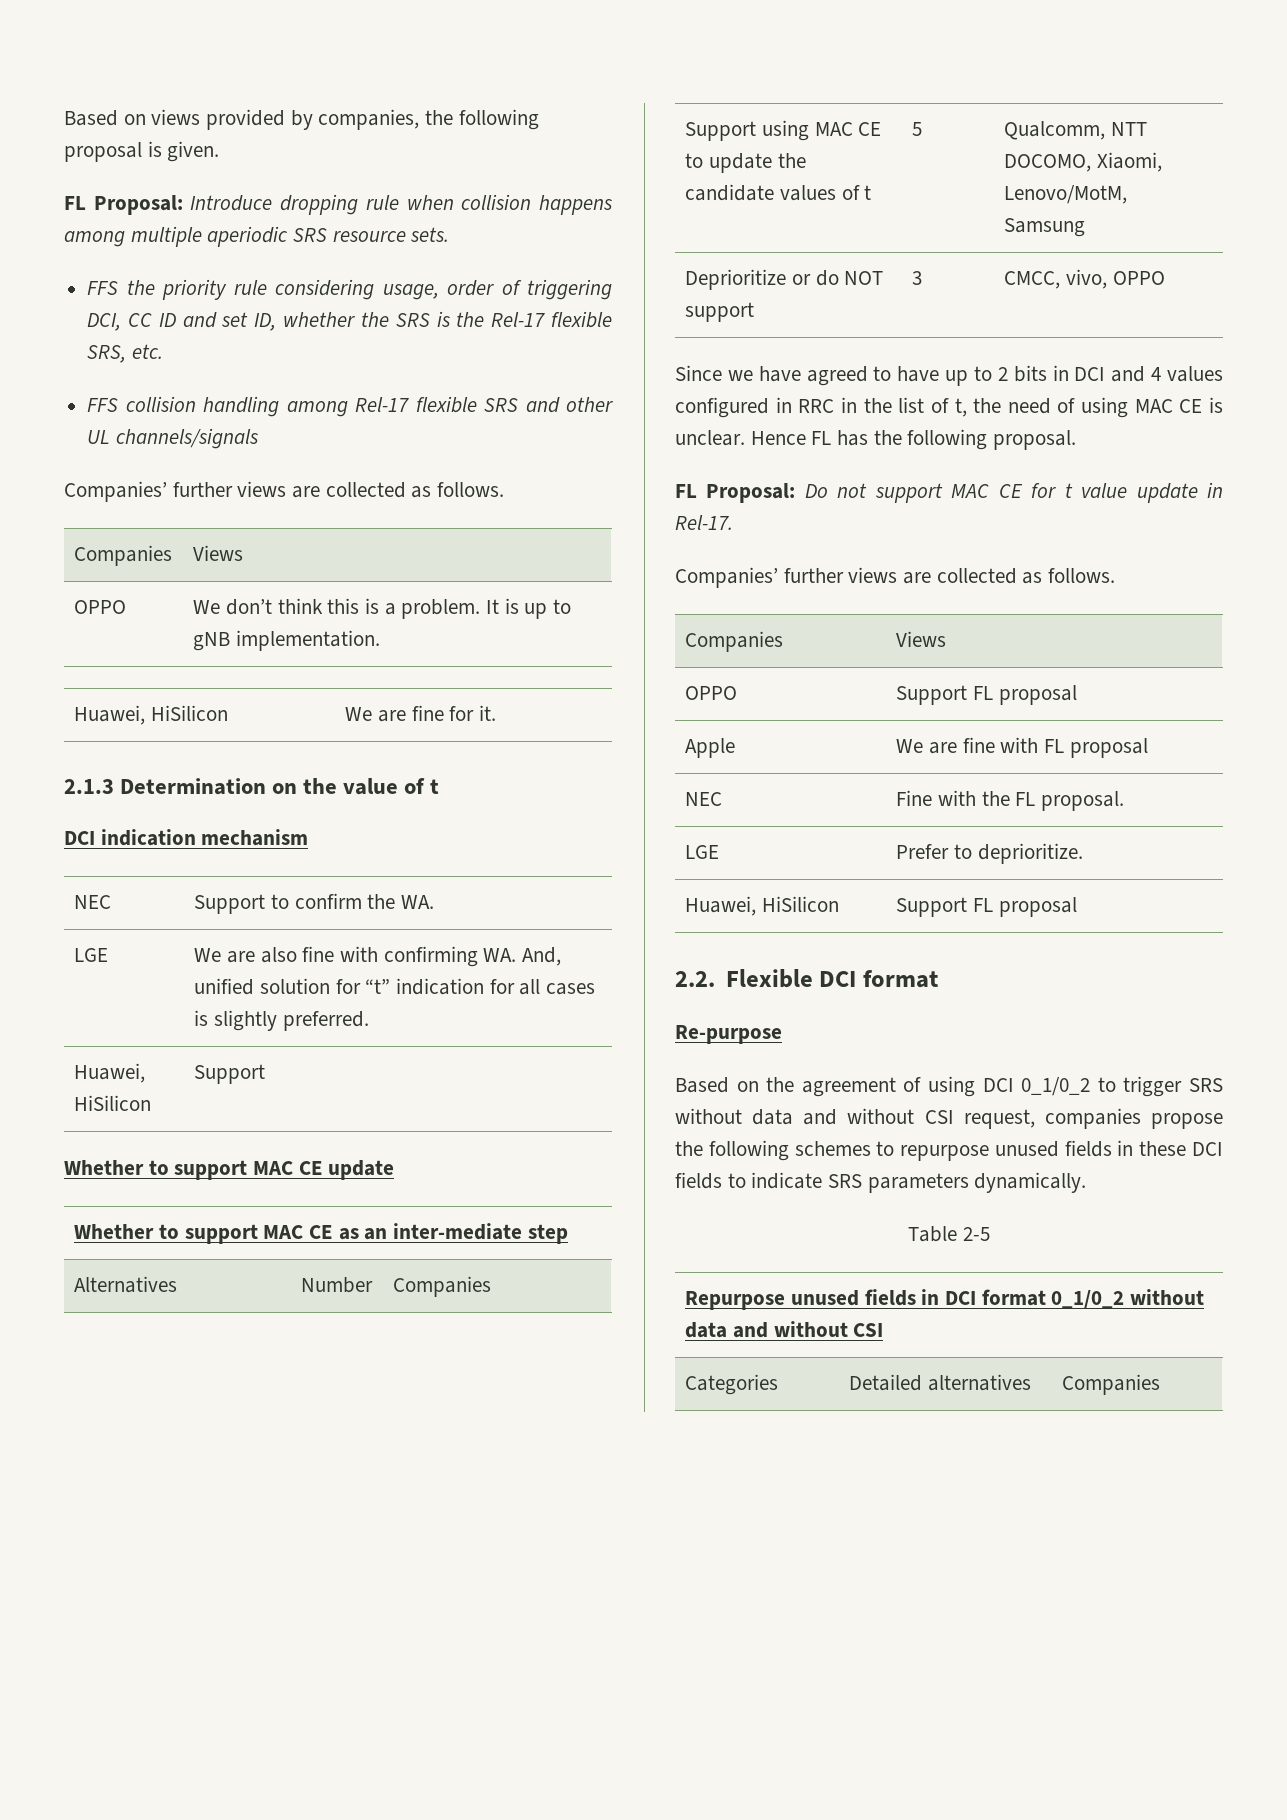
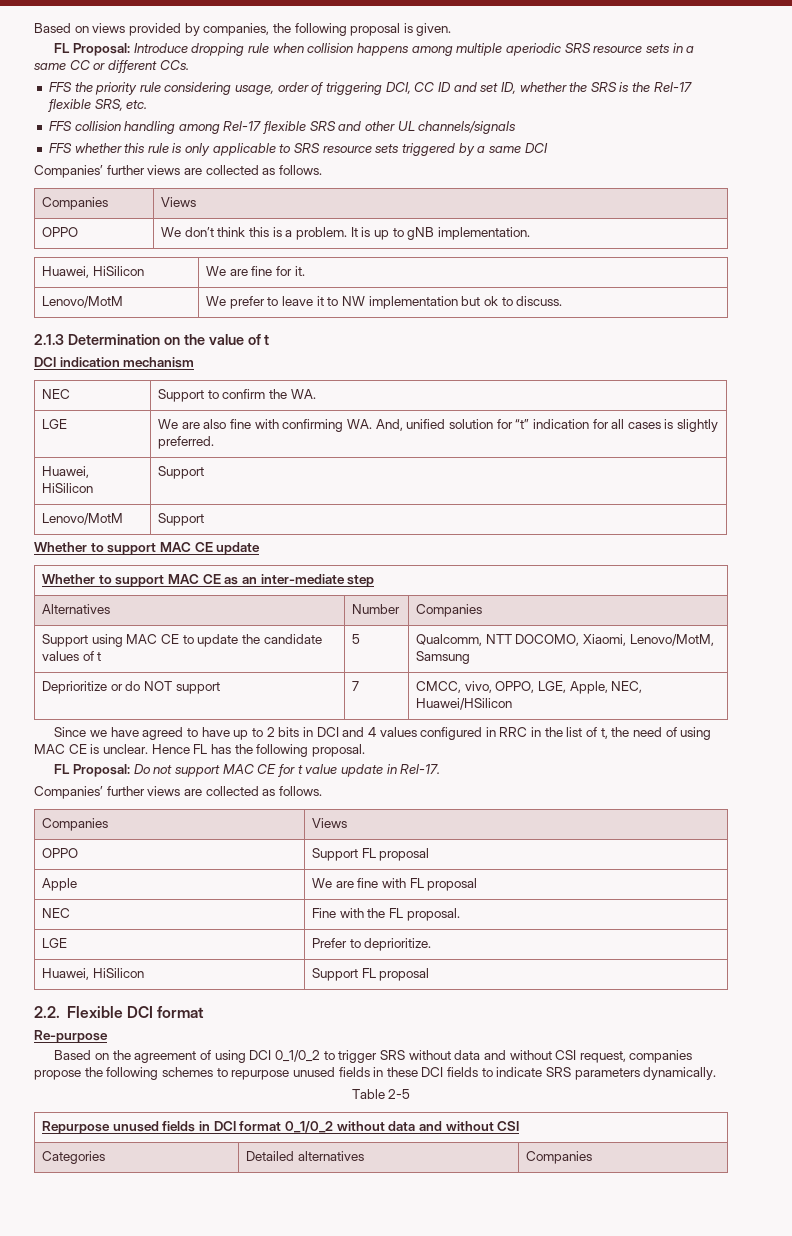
- FL Proposal: Introduce dropping rule when collision happens among multiple aperiodic SRS resource sets.
+ FL Proposal: Introduce dropping rule when collision happens among multiple aperiodic SRS resource sets in a same CC or different CCs.
+ FFS whether this rule is only applicable to SRS resource sets triggered by a same DCI
+ Lenovo/MotM | We prefer to leave it to NW implementation but ok to discuss.
+ Lenovo/MotM | Support
- Deprioritize or do NOT support | 3 | CMCC, vivo, OPPO
+ Deprioritize or do NOT support | 7 | CMCC, vivo, OPPO, LGE, Apple, NEC, Huawei/HSilicon

